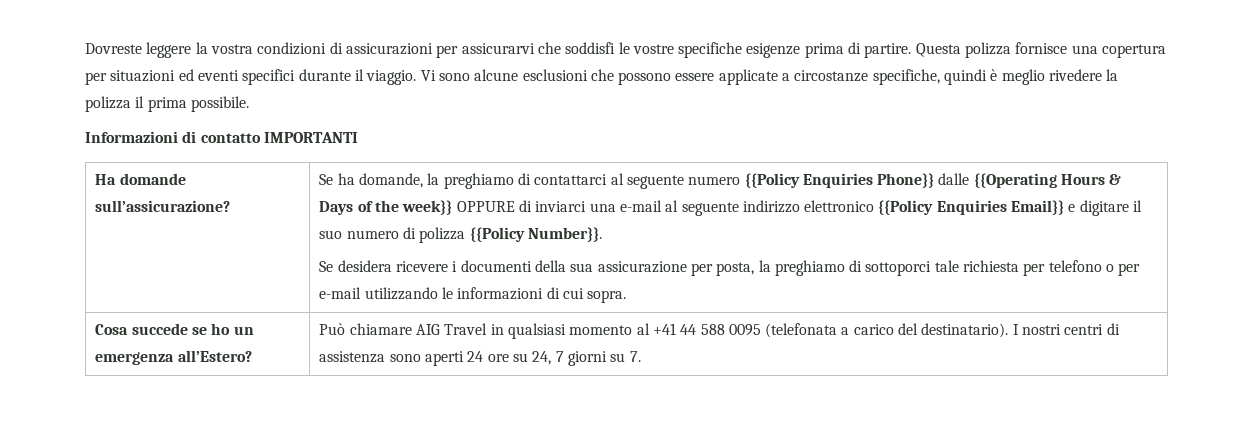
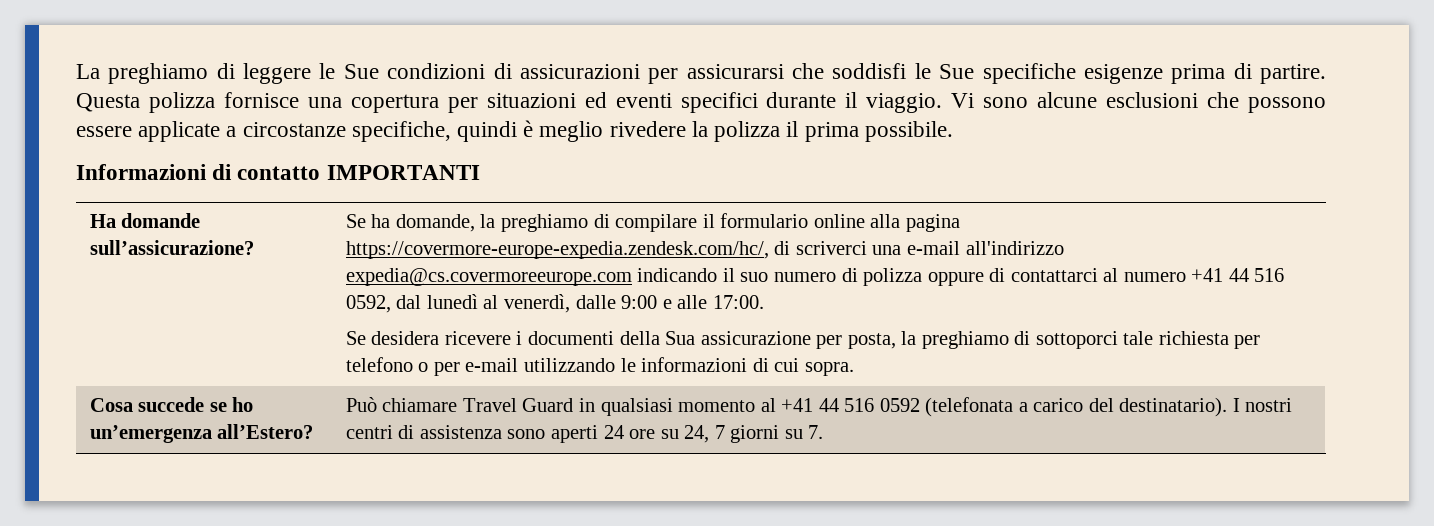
- Dovreste leggere la vostra condizioni di assicurazioni per assicurarvi che soddisfi le vostre specifiche esigenze prima di partire.
+ La preghiamo di leggere le Sue condizioni di assicurazioni per assicurarsi che soddisfi le Sue specifiche esigenze prima di partire.
- Se ha domande, la preghiamo di contattarci al seguente numero {{Policy Enquiries Phone}} dalle {{Operating Hours & Days of the week}} OPPURE di inviarci una e-mail al seguente indirizzo elettronico {{Policy Enquiries Email}} e digitare il suo numero di polizza {{Policy Number}}.
+ Se ha domande, la preghiamo di compilare il formulario online alla pagina https://covermore-europe-expedia.zendesk.com/hc/, di scriverci una e-mail all'indirizzo expedia@cs.covermoreeurope.com indicando il suo numero di polizza oppure di contattarci al numero +41 44 516 0592, dal lunedì al venerdì, dalle 9:00 e alle 17:00.
- Se desidera ricevere i documenti della sua assicurazione per posta, la preghiamo di sottoporci tale richiesta per telefono o per e-mail utilizzando le informazioni di cui sopra.
+ Se desidera ricevere i documenti della Sua assicurazione per posta, la preghiamo di sottoporci tale richiesta per telefono o per e-mail utilizzando le informazioni di cui sopra.
- Cosa succede se ho un emergenza all’Estero? | Può chiamare AIG Travel in qualsiasi momento al +41 44 588 0095 (telefonata a carico del destinatario). I nostri centri di assistenza sono aperti 24 ore su 24, 7 giorni su 7.
+ Cosa succede se ho un’emergenza all’Estero? | Può chiamare Travel Guard in qualsiasi momento al +41 44 516 0592 (telefonata a carico del destinatario). I nostri centri di assistenza sono aperti 24 ore su 24, 7 giorni su 7.

